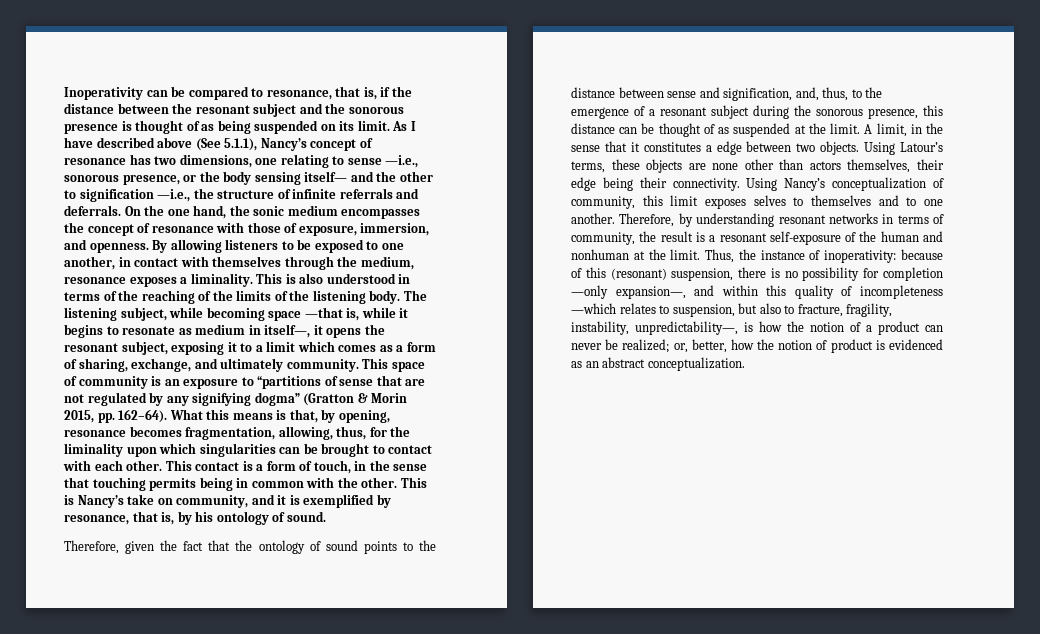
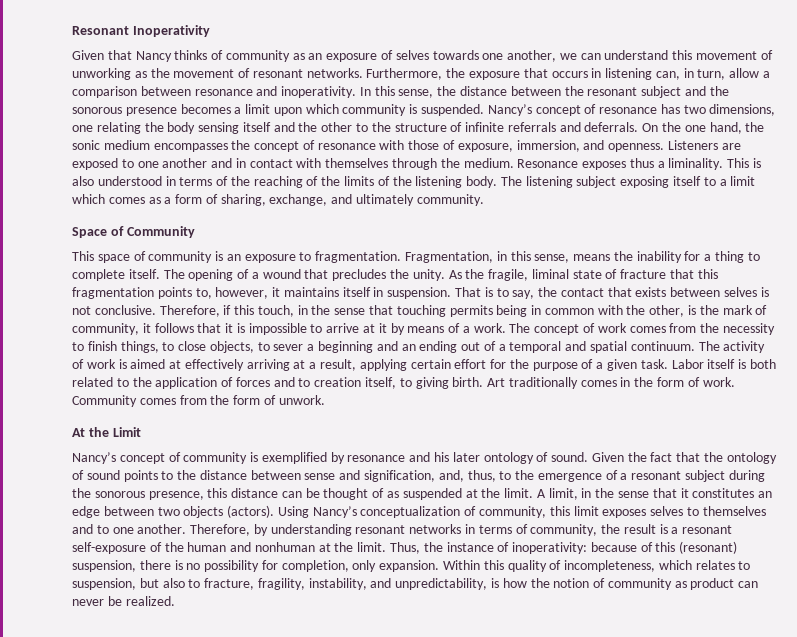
- Inoperativity can be compared to resonance, that is, if the distance between the resonant subject and the sonorous presence is thought of as being suspended on its limit. As I have described above (See 5.1.1), Nancy’s concept of resonance has two dimensions, one relating to sense —i.e., sonorous presence, or the body sensing itself— and the other to signification —i.e., the structure of infinite referrals and deferrals.
+ Resonant Inoperativity
+ Given that Nancy thinks of community as an exposure of selves towards one another, we can understand this movement of unworking as the movement of resonant networks. Furthermore, the exposure that occurs in listening can, in turn, allow a comparison between resonance and inoperativity. In this sense, the distance between the resonant subject and the sonorous presence becomes a limit upon which community is suspended. Nancy’s concept of resonance has two dimensions, one relating the body sensing itself and the other to the structure of infinite referrals and deferrals.
- By allowing listeners to be exposed to one another, in contact with themselves through the medium, resonance exposes a liminality.
+ Listeners are exposed to one another and in contact with themselves through the medium. Resonance exposes thus a liminality.
- The listening subject, while becoming space —that is, while it begins to resonate as medium in itself—, it opens the resonant subject, exposing it to a limit which comes as a form of sharing, exchange, and ultimately community. This space of community is an exposure to “partitions of sense that are not regulated by any signifying dogma” (Gratton & Morin 2015, pp. 162–64). What this means is that, by opening, resonance becomes fragmentation, allowing, thus, for the liminality upon which singularities can be brought to contact with each other. This contact is a form of touch, in the sense that touching permits being in common with the other. This is Nancy’s take on community, and it is exemplified by resonance, that is, by his ontology of sound.
- Therefore, given the fact that the ontology of sound points to the distance between sense and signification, and, thus, to the emergence of a resonant subject during the sonorous presence, this distance can be thought of as suspended at the limit.
+ The listening subject exposing itself to a limit which comes as a form of sharing, exchange, and ultimately community.
+ Space of Community
+ This space of community is an exposure to fragmentation. Fragmentation, in this sense, means the inability for a thing to complete itself. The opening of a wound that precludes the unity. As the fragile, liminal state of fracture that this fragmentation points to, however, it maintains itself in suspension. That is to say, the contact that exists between selves is not conclusive. Therefore, if this touch, in the sense that touching permits being in common with the other, is the mark of community, it follows that it is impossible to arrive at it by means of a work. The concept of work comes from the necessity to finish things, to close objects, to sever a beginning and an ending out of a temporal and spatial continuum. The activity of work is aimed at effectively arriving at a result, applying certain effort for the purpose of a given task. Labor itself is both related to the application of forces and to creation itself, to giving birth. Art traditionally comes in the form of work. Community comes from the form of unwork.
+ At the Limit
+ Nancy’s concept of community is exemplified by resonance and his later ontology of sound. Given the fact that the ontology of sound points to the distance between sense and signification, and, thus, to the emergence of a resonant subject during the sonorous presence, this distance can be thought of as suspended at the limit.
- A limit, in the sense that it constitutes a edge between two objects. Using Latour’s terms, these objects are none other than actors themselves, their edge being their connectivity.
+ A limit, in the sense that it constitutes an edge between two objects (actors).
- Thus, the instance of inoperativity: because of this (resonant) suspension, there is no possibility for completion —only expansion—, and within this quality of incompleteness —which relates to suspension, but also to fracture, fragility, instability, unpredictability—, is how the notion of a product can never be realized; or, better, how the notion of product is evidenced as an abstract conceptualization.
+ Thus, the instance of inoperativity: because of this (resonant) suspension, there is no possibility for completion, only expansion. Within this quality of incompleteness, which relates to suspension, but also to fracture, fragility, instability, and unpredictability, is how the notion of community as product can never be realized.

